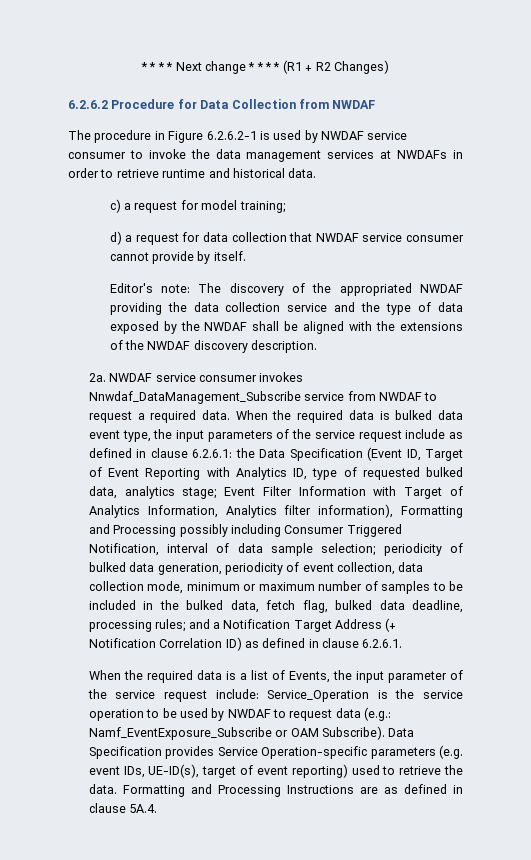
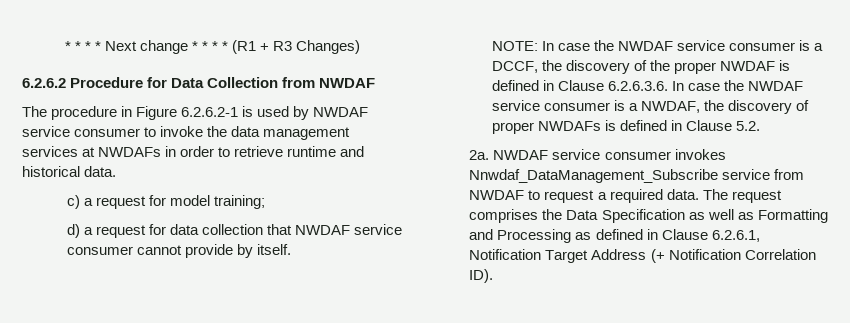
- * * * * Next change * * * * (R1 + R2 Changes)
+ * * * * Next change * * * * (R1 + R3 Changes)
- Editor's note: The discovery of the appropriated NWDAF providing the data collection service and the type of data exposed by the NWDAF shall be aligned with the extensions of the NWDAF discovery description.
+ NOTE: In case the NWDAF service consumer is a DCCF, the discovery of the proper NWDAF is defined in Clause 6.2.6.3.6. In case the NWDAF service consumer is a NWDAF, the discovery of proper NWDAFs is defined in Clause 5.2.
- When the required data is bulked data event type, the input parameters of the service request include as defined in clause 6.2.6.1: the Data Specification (Event ID, Target of Event Reporting with Analytics ID, type of requested bulked data, analytics stage; Event Filter Information with Target of Analytics Information, Analytics filter information), Formatting and Processing possibly including Consumer Triggered Notification, interval of data sample selection; periodicity of bulked data generation, periodicity of event collection, data collection mode, minimum or maximum number of samples to be included in the bulked data, fetch flag, bulked data deadline, processing rules; and a Notification Target Address (+ Notification Correlation ID) as defined in clause 6.2.6.1.
- When the required data is a list of Events, the input parameter of the service request include: Service_Operation is the service operation to be used by NWDAF to request data (e.g.: Namf_EventExposure_Subscribe or OAM Subscribe). Data Specification provides Service Operation-specific parameters (e.g. event IDs, UE-ID(s), target of event reporting) used to retrieve the data. Formatting and Processing Instructions are as defined in clause 5A.4.
+ The request comprises the Data Specification as well as Formatting and Processing as defined in Clause 6.2.6.1, Notification Target Address (+ Notification Correlation ID).

